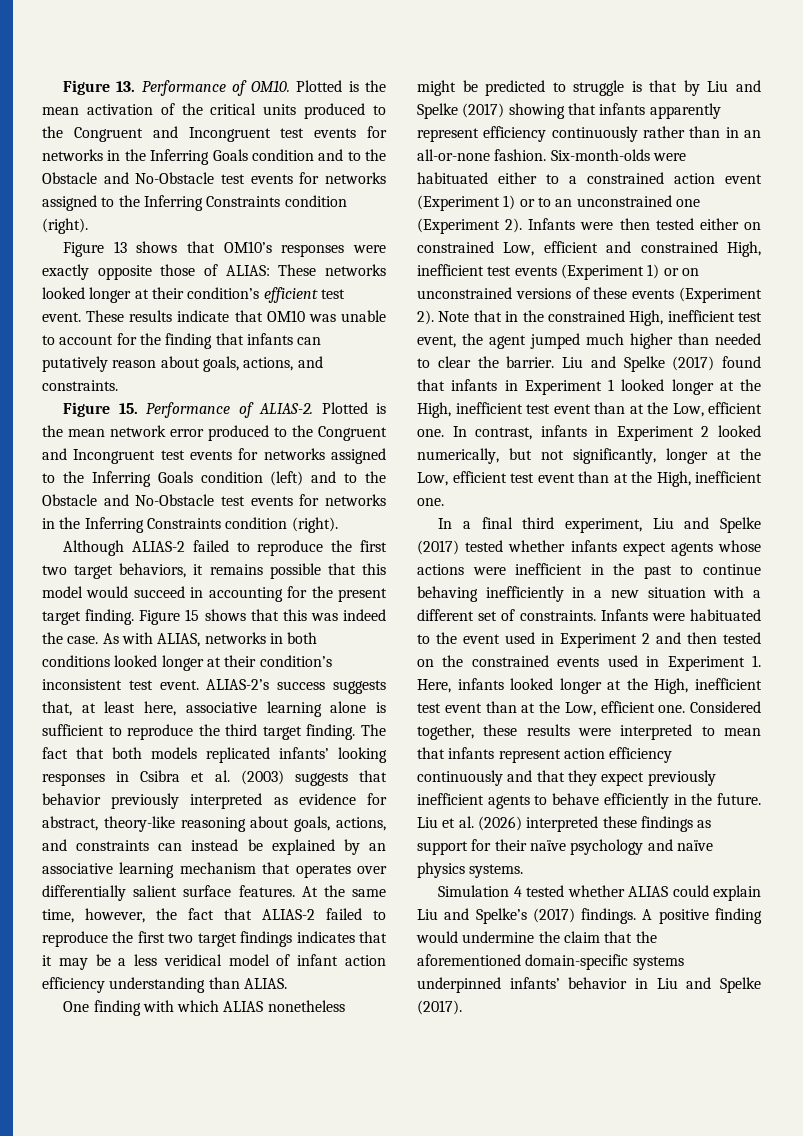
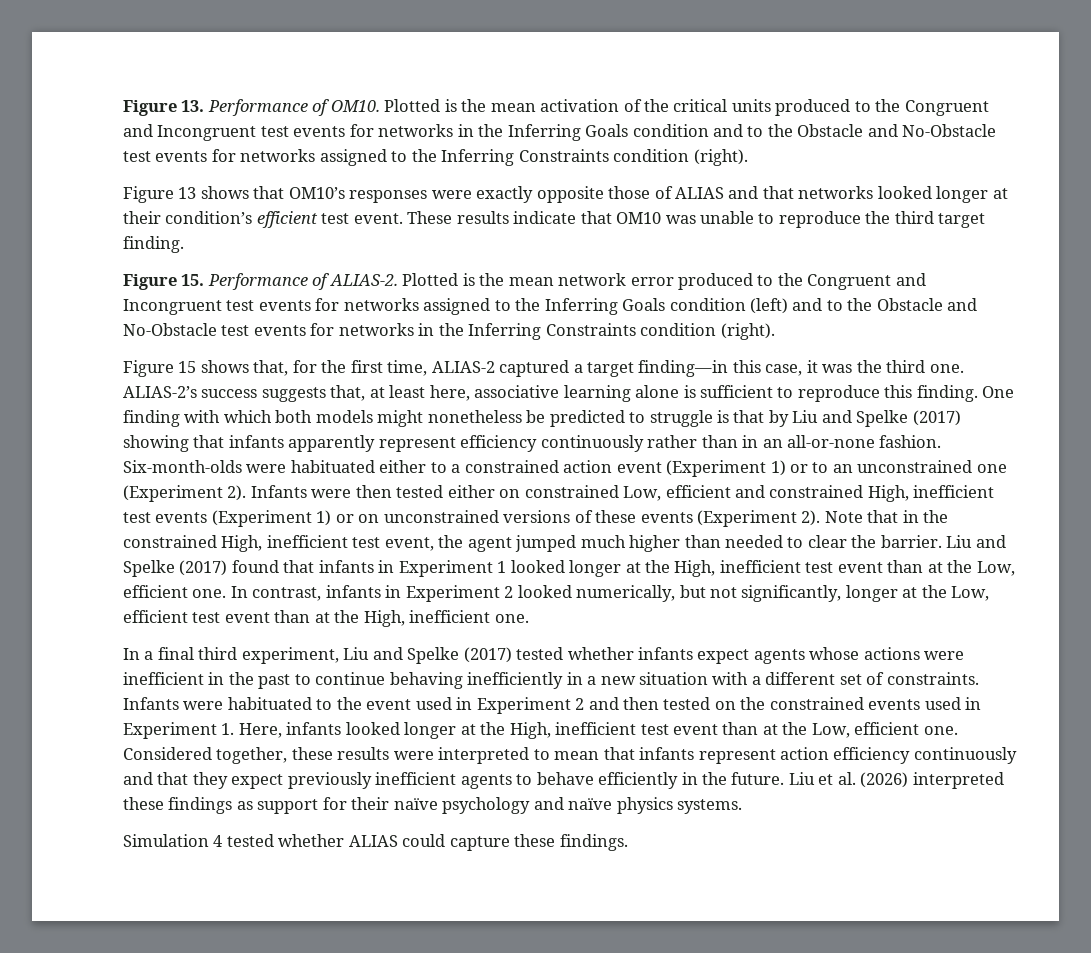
- Figure 13 shows that OM10’s responses were exactly opposite those of ALIAS: These networks looked longer at their condition’s efficient test event.
+ Figure 13 shows that OM10’s responses were exactly opposite those of ALIAS and that networks looked longer at their condition’s efficient test event.
- These results indicate that OM10 was unable to account for the finding that infants can putatively reason about goals, actions, and constraints.
+ These results indicate that OM10 was unable to reproduce the third target finding.
- Although ALIAS-2 failed to reproduce the first two target behaviors, it remains possible that this model would succeed in accounting for the present target finding. Figure 15 shows that this was indeed the case. As with ALIAS, networks in both conditions looked longer at their condition’s inconsistent test event.
+ Figure 15 shows that, for the first time, ALIAS-2 captured a target finding—in this case, it was the third one.
- ALIAS-2’s success suggests that, at least here, associative learning alone is sufficient to reproduce the third target finding. The fact that both models replicated infants’ looking responses in Csibra et al. (2003) suggests that behavior previously interpreted as evidence for abstract, theory-like reasoning about goals, actions, and constraints can instead be explained by an associative learning mechanism that operates over differentially salient surface features. At the same time, however, the fact that ALIAS-2 failed to reproduce the first two target findings indicates that it may be a less veridical model of infant action efficiency understanding than ALIAS.
- One finding with which ALIAS nonetheless might be predicted to struggle is that by Liu and Spelke (2017) showing that infants apparently represent efficiency continuously rather than in an all-or-none fashion.
+ ALIAS-2’s success suggests that, at least here, associative learning alone is sufficient to reproduce this finding. One finding with which both models might nonetheless be predicted to struggle is that by Liu and Spelke (2017) showing that infants apparently represent efficiency continuously rather than in an all-or-none fashion.
- Simulation 4 tested whether ALIAS could explain Liu and Spelke’s (2017) findings. A positive finding would undermine the claim that the aforementioned domain-specific systems underpinned infants’ behavior in Liu and Spelke (2017).
+ Simulation 4 tested whether ALIAS could capture these findings.

